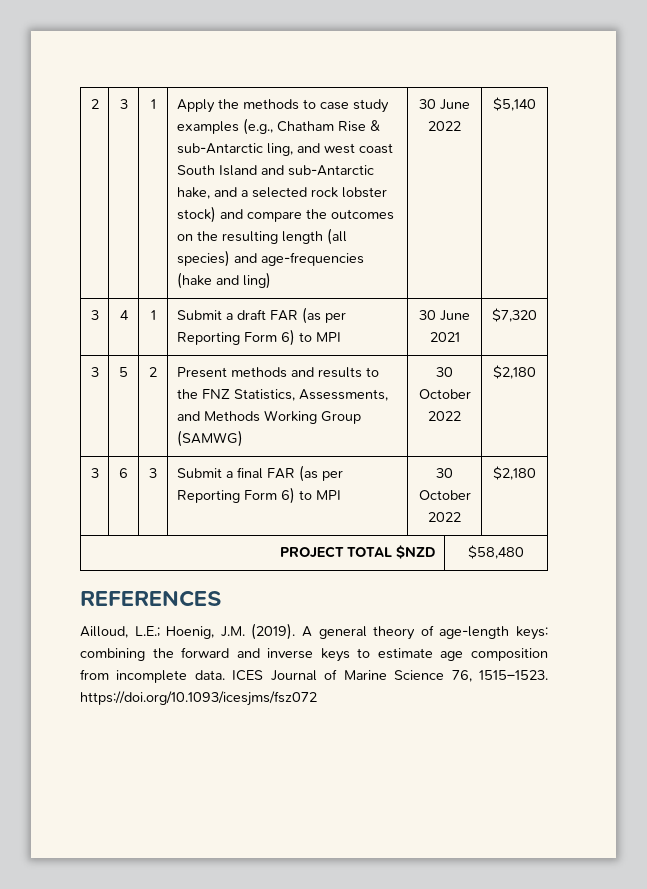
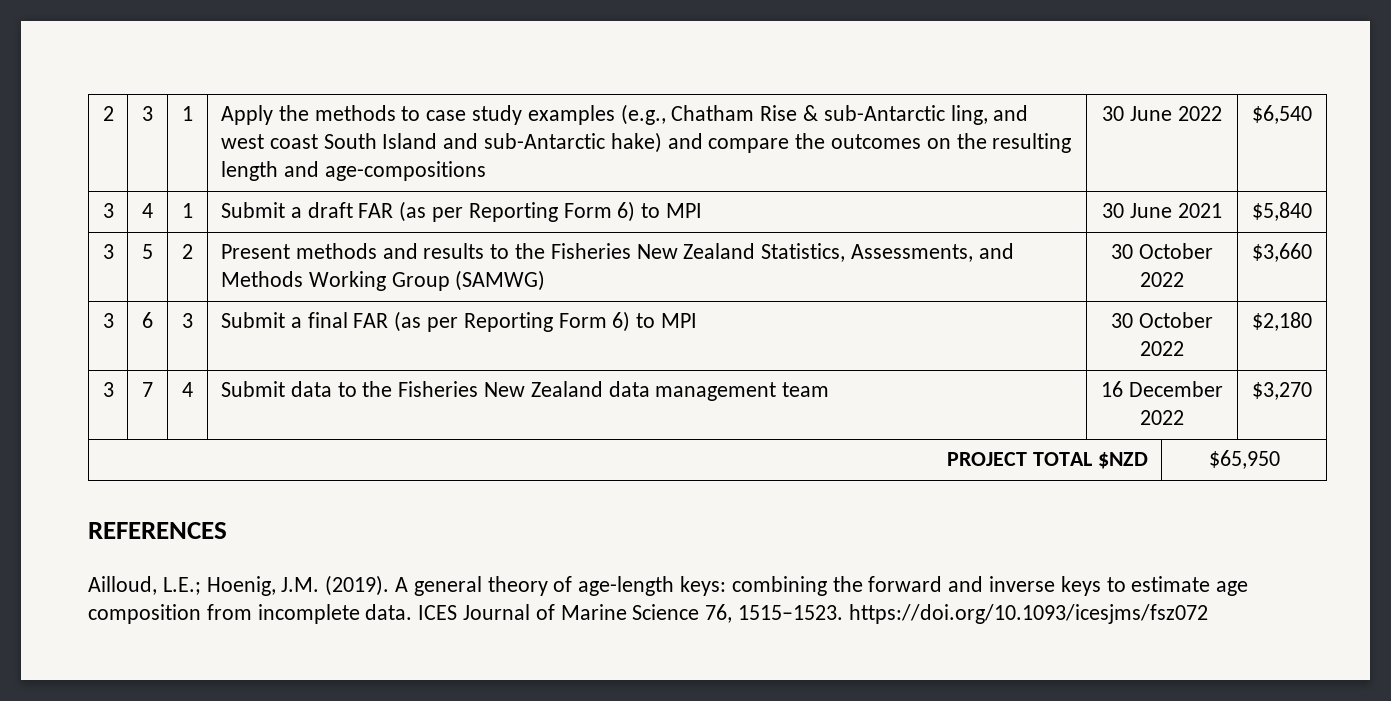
- Apply the methods to case study examples (e.g., Chatham Rise & sub-Antarctic ling, and west coast South Island and sub-Antarctic hake, and a selected rock lobster stock) and compare the outcomes on the resulting length (all species) and age-frequencies (hake and ling)
+ Apply the methods to case study examples (e.g., Chatham Rise & sub-Antarctic ling, and west coast South Island and sub-Antarctic hake) and compare the outcomes on the resulting length and age-compositions
- $5,140
+ $6,540
- 3 | 4 | 1 | Submit a draft FAR (as per Reporting Form 6) to MPI | 30 June 2021 | $7,320
+ 3 | 4 | 1 | Submit a draft FAR (as per Reporting Form 6) to MPI | 30 June 2021 | $5,840
- 3 | 5 | 2 | Present methods and results to the FNZ Statistics, Assessments, and Methods Working Group (SAMWG) | 30 October 2022 | $2,180
+ 3 | 5 | 2 | Present methods and results to the Fisheries New Zealand Statistics, Assessments, and Methods Working Group (SAMWG) | 30 October 2022 | $3,660
+ 3 | 7 | 4 | Submit data to the Fisheries New Zealand data management team | 16 December 2022 | $3,270
- PROJECT TOTAL $NZD | $58,480
+ PROJECT TOTAL $NZD | $65,950

